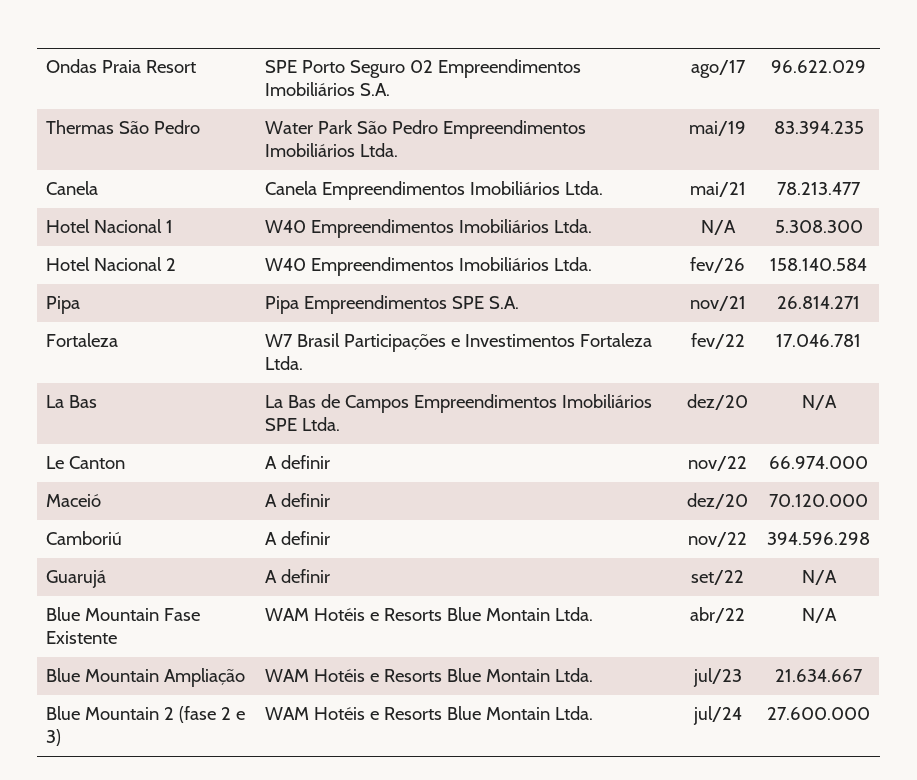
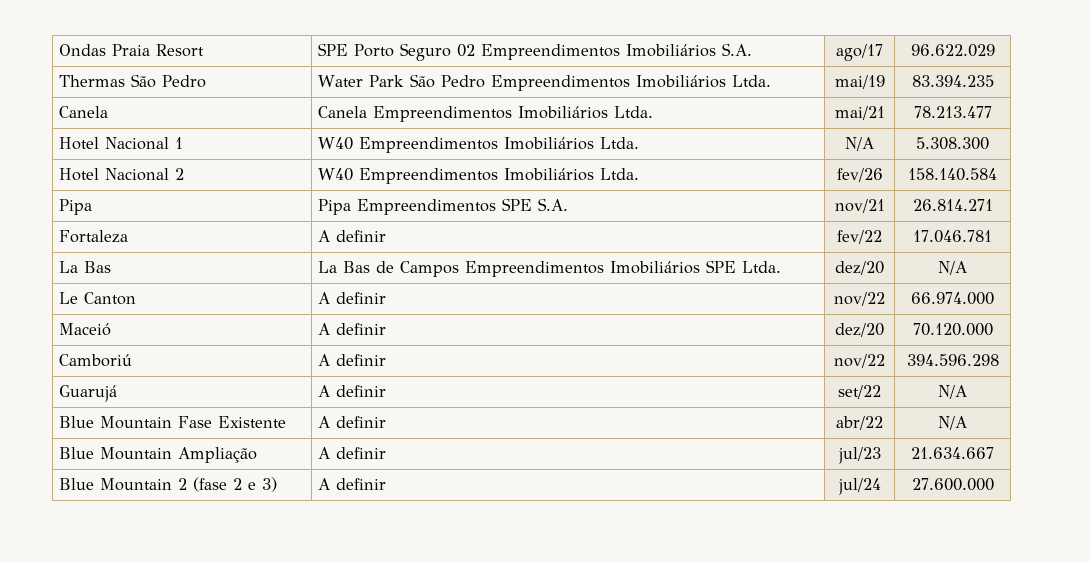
- Fortaleza | W7 Brasil Participações e Investimentos Fortaleza Ltda. | fev/22 | 17.046.781
+ Fortaleza | A definir | fev/22 | 17.046.781
- Blue Mountain Fase Existente | WAM Hotéis e Resorts Blue Montain Ltda. | abr/22 | N/A
+ Blue Mountain Fase Existente | A definir | abr/22 | N/A
- Blue Mountain Ampliação | WAM Hotéis e Resorts Blue Montain Ltda. | jul/23 | 21.634.667
+ Blue Mountain Ampliação | A definir | jul/23 | 21.634.667
- Blue Mountain 2 (fase 2 e 3) | WAM Hotéis e Resorts Blue Montain Ltda. | jul/24 | 27.600.000
+ Blue Mountain 2 (fase 2 e 3) | A definir | jul/24 | 27.600.000

